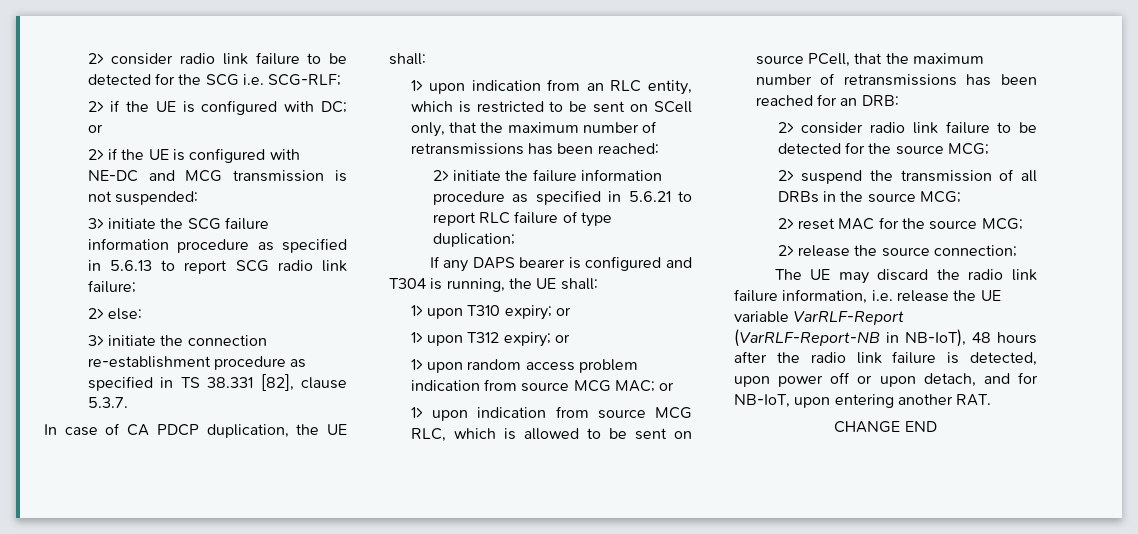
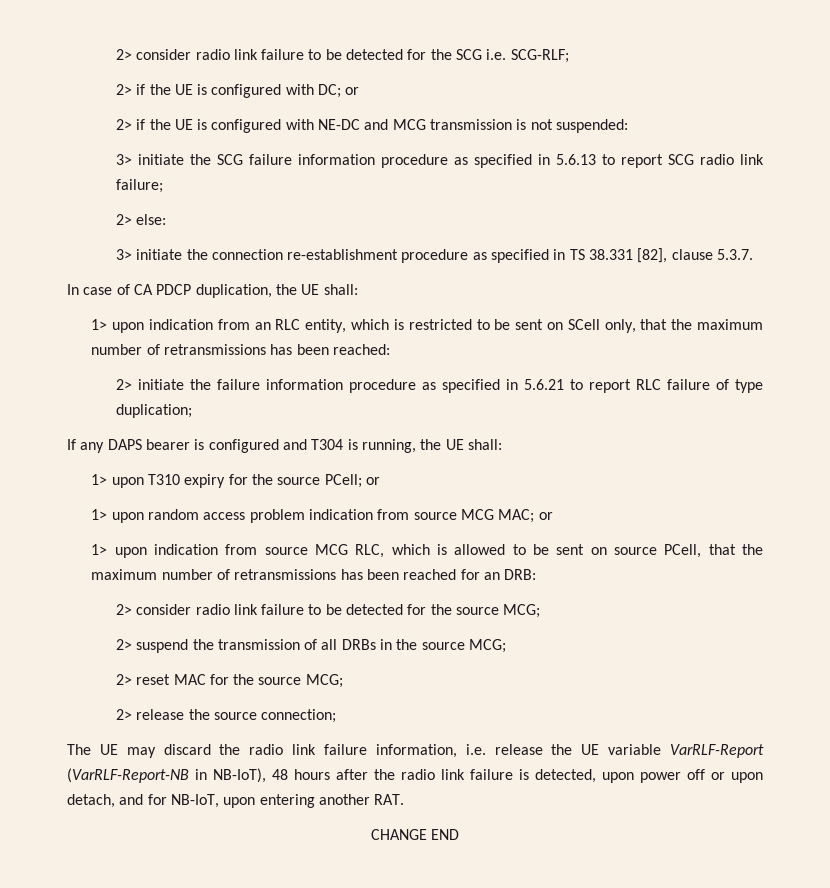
- 1> upon T310 expiry; or
- 1> upon T312 expiry; or
+ 1> upon T310 expiry for the source PCell; or

